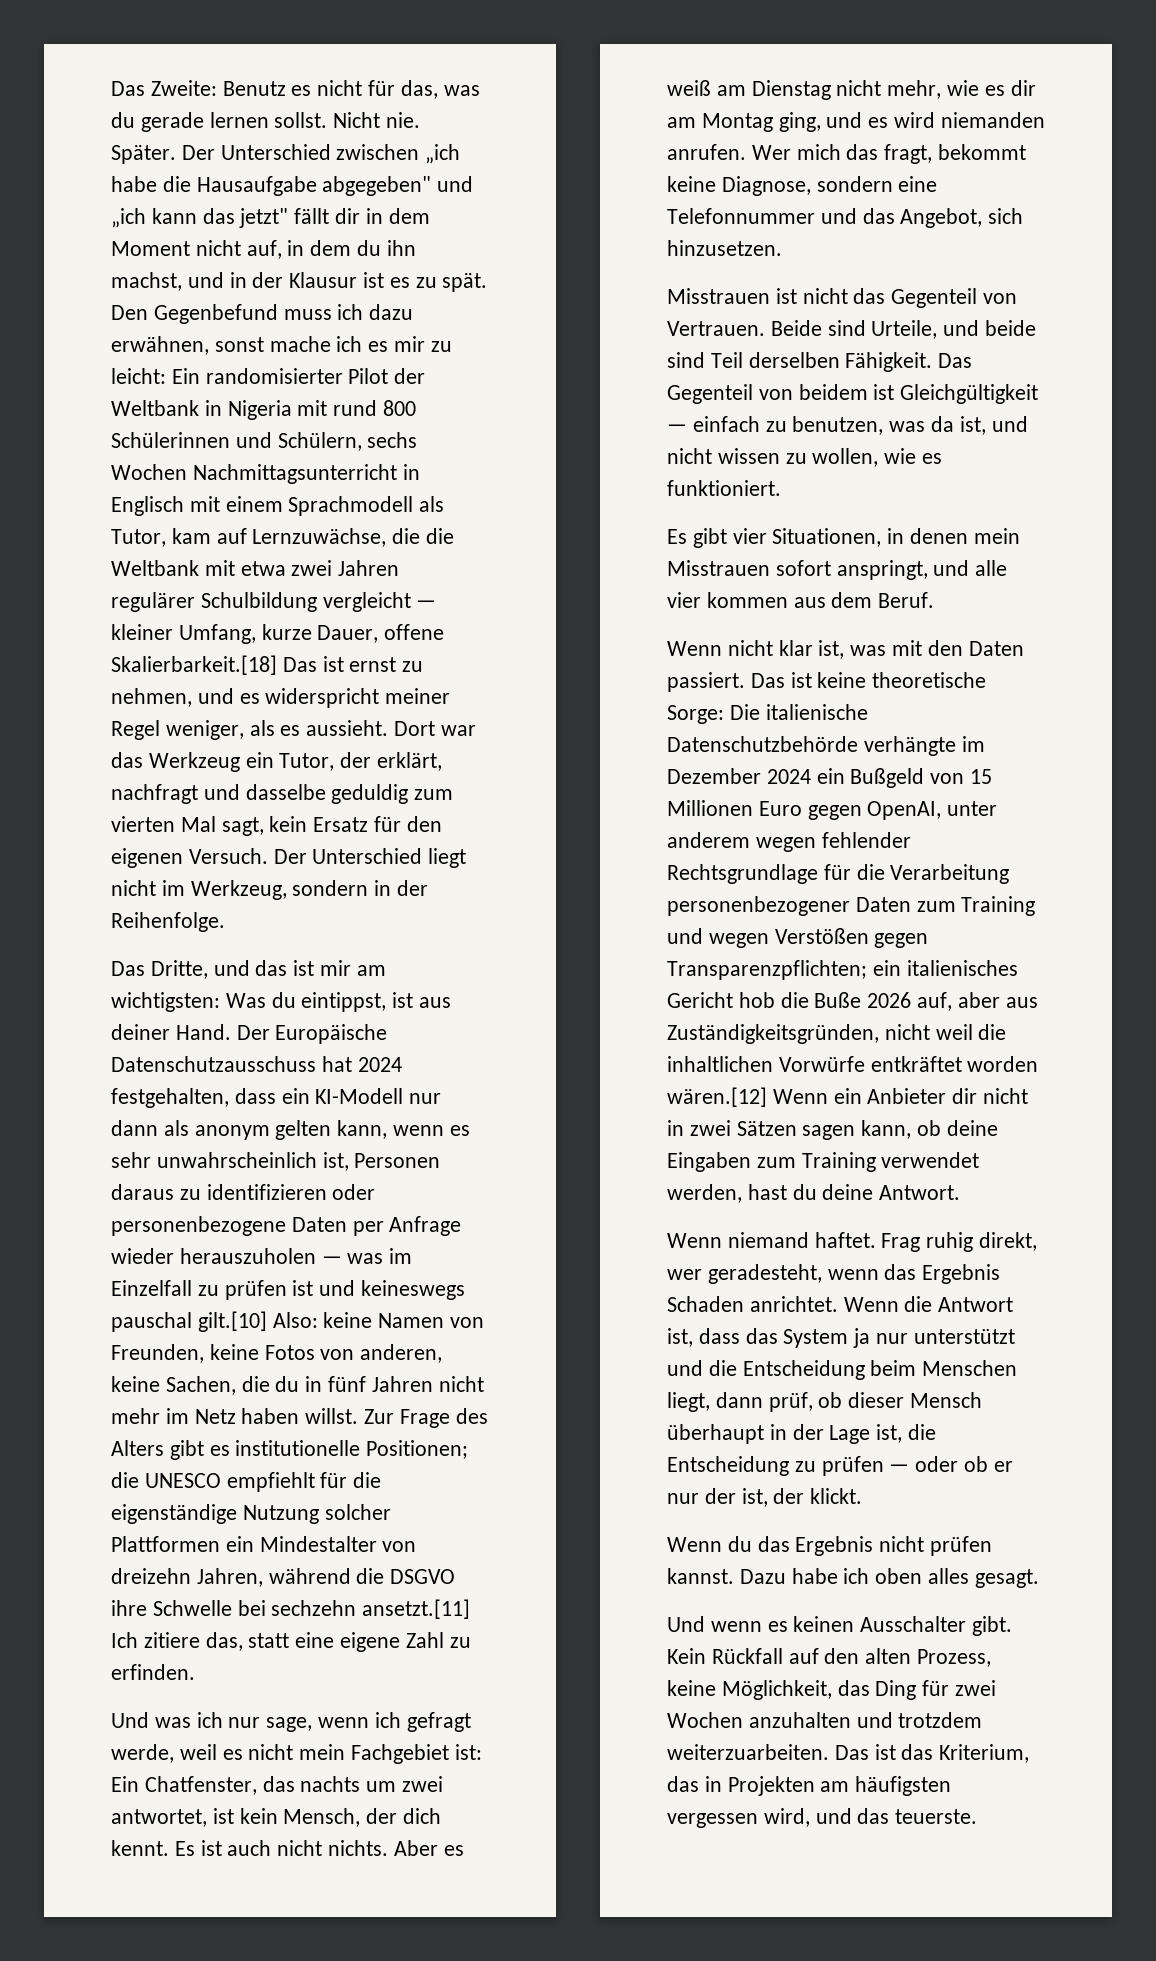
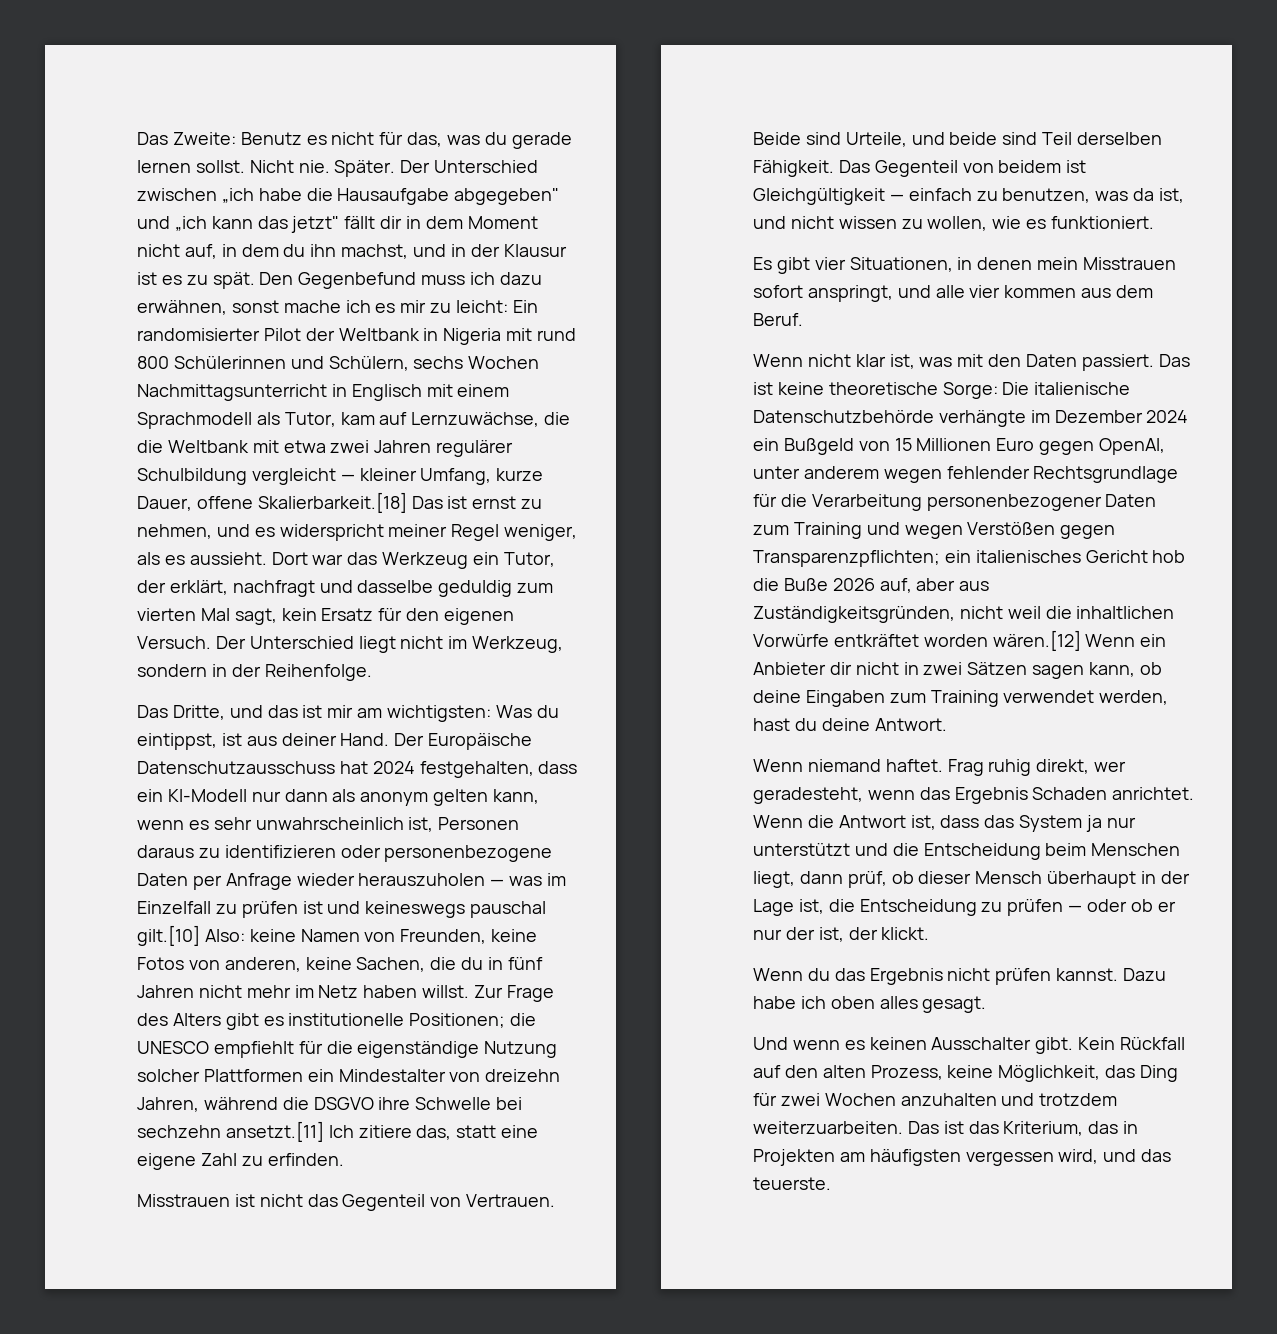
- Und was ich nur sage, wenn ich gefragt werde, weil es nicht mein Fachgebiet ist: Ein Chatfenster, das nachts um zwei antwortet, ist kein Mensch, der dich kennt. Es ist auch nicht nichts. Aber es weiß am Dienstag nicht mehr, wie es dir am Montag ging, und es wird niemanden anrufen. Wer mich das fragt, bekommt keine Diagnose, sondern eine Telefonnummer und das Angebot, sich hinzusetzen.

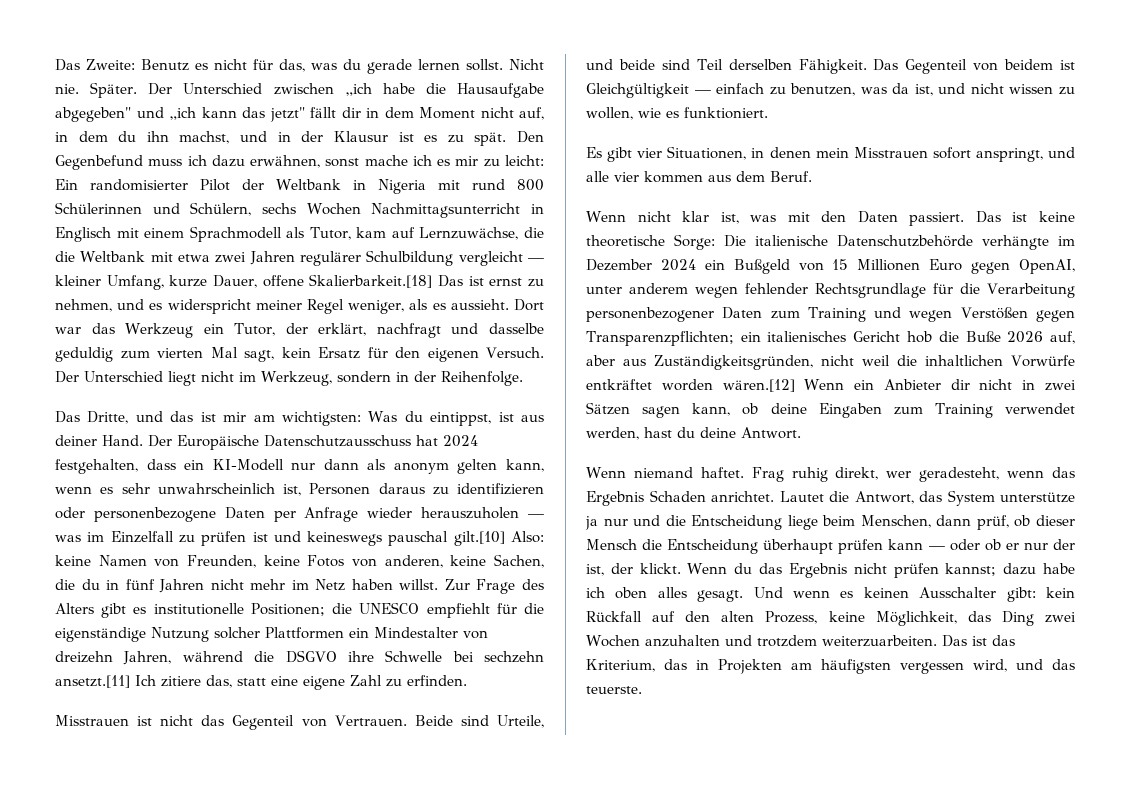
- Wenn die Antwort ist, dass das System ja nur unterstützt und die Entscheidung beim Menschen liegt, dann prüf, ob dieser Mensch überhaupt in der Lage ist, die Entscheidung zu prüfen — oder ob er nur der ist, der klickt.
- Wenn du das Ergebnis nicht prüfen kannst. Dazu habe ich oben alles gesagt.
- Und wenn es keinen Ausschalter gibt. Kein Rückfall auf den alten Prozess, keine Möglichkeit, das Ding für zwei Wochen anzuhalten und trotzdem weiterzuarbeiten.
+ Lautet die Antwort, das System unterstütze ja nur und die Entscheidung liege beim Menschen, dann prüf, ob dieser Mensch die Entscheidung überhaupt prüfen kann — oder ob er nur der ist, der klickt. Wenn du das Ergebnis nicht prüfen kannst; dazu habe ich oben alles gesagt. Und wenn es keinen Ausschalter gibt: kein Rückfall auf den alten Prozess, keine Möglichkeit, das Ding zwei Wochen anzuhalten und trotzdem weiterzuarbeiten.

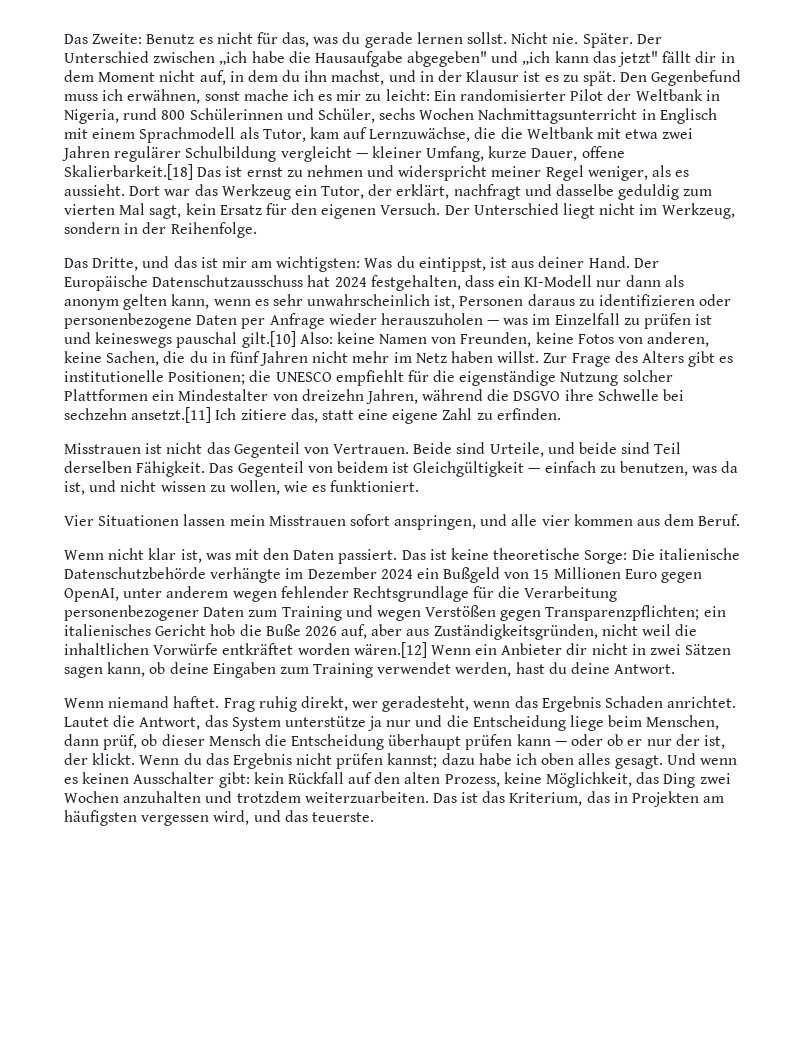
- Den Gegenbefund muss ich dazu erwähnen, sonst mache ich es mir zu leicht:
+ Den Gegenbefund muss ich erwähnen, sonst mache ich es mir zu leicht:
- Ein randomisierter Pilot der Weltbank in Nigeria mit rund 800 Schülerinnen und Schülern, sechs Wochen Nachmittagsunterricht in Englisch mit einem Sprachmodell als Tutor, kam auf Lernzuwächse, die die Weltbank mit etwa zwei Jahren regulärer Schulbildung vergleicht — kleiner Umfang, kurze Dauer, offene Skalierbarkeit.[18] Das ist ernst zu nehmen, und es widerspricht meiner Regel weniger, als es aussieht.
+ Ein randomisierter Pilot der Weltbank in Nigeria, rund 800 Schülerinnen und Schüler, sechs Wochen Nachmittagsunterricht in Englisch mit einem Sprachmodell als Tutor, kam auf Lernzuwächse, die die Weltbank mit etwa zwei Jahren regulärer Schulbildung vergleicht — kleiner Umfang, kurze Dauer, offene Skalierbarkeit.[18] Das ist ernst zu nehmen und widerspricht meiner Regel weniger, als es aussieht.
- Es gibt vier Situationen, in denen mein Misstrauen sofort anspringt, und alle vier kommen aus dem Beruf.
+ Vier Situationen lassen mein Misstrauen sofort anspringen, und alle vier kommen aus dem Beruf.

